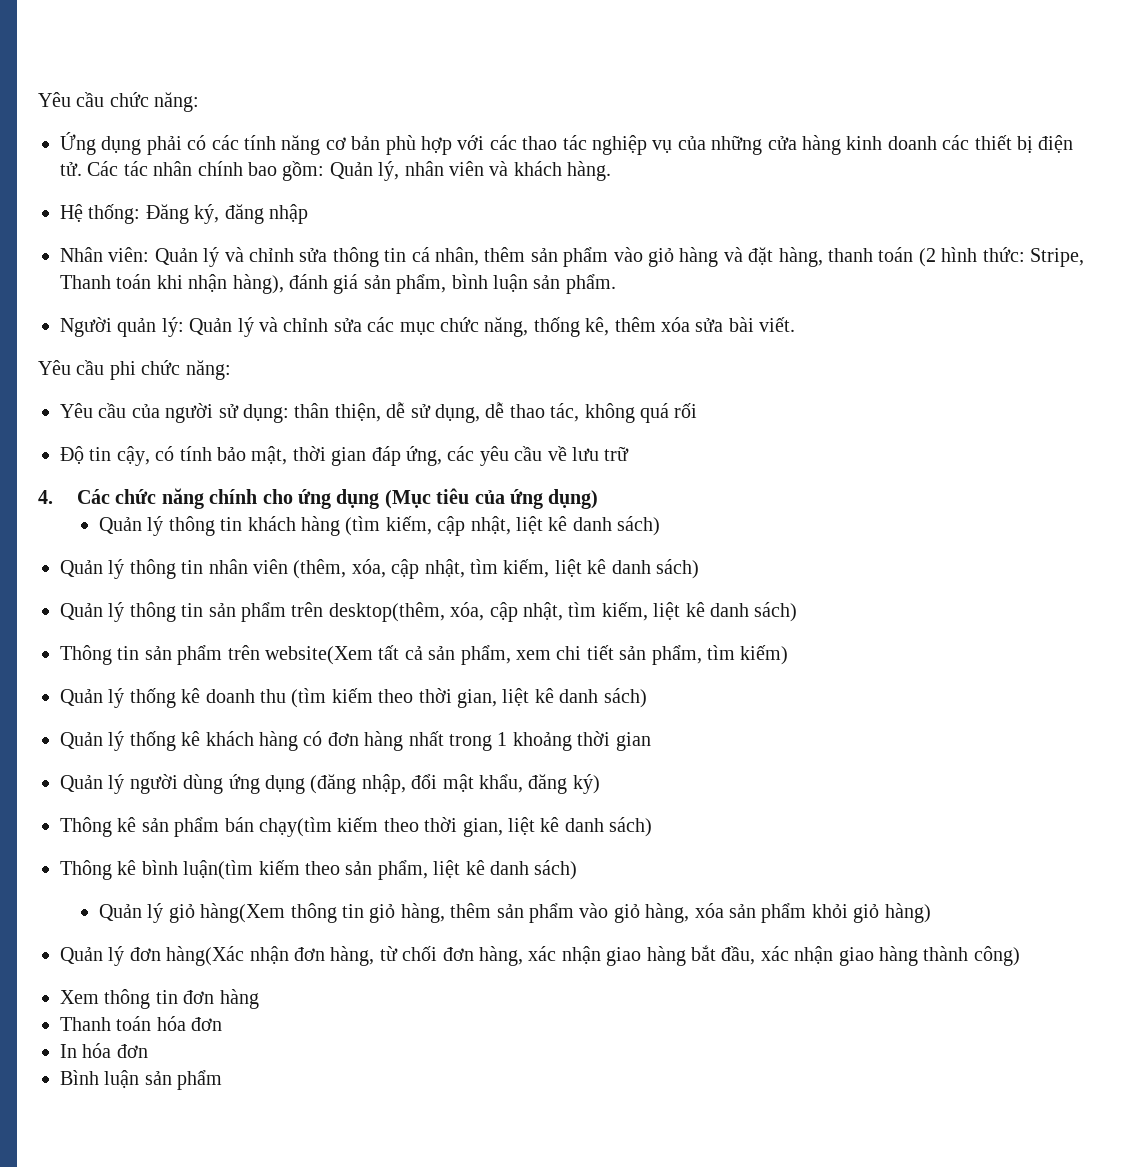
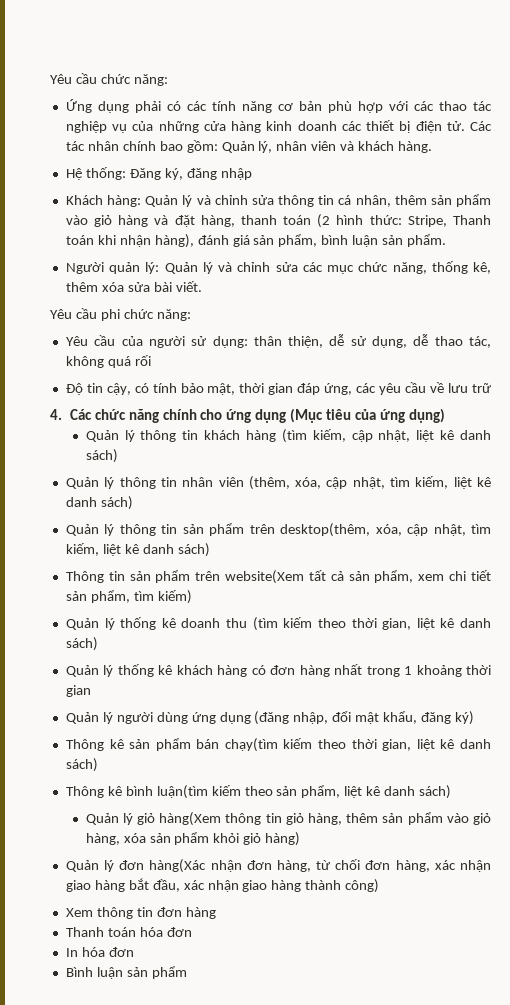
- Nhân viên: Quản lý và chỉnh sửa thông tin cá nhân, thêm sản phẩm vào giỏ hàng và đặt hàng, thanh toán (2 hình thức: Stripe, Thanh toán khi nhận hàng), đánh giá sản phẩm, bình luận sản phẩm.
+ Khách hàng: Quản lý và chỉnh sửa thông tin cá nhân, thêm sản phẩm vào giỏ hàng và đặt hàng, thanh toán (2 hình thức: Stripe, Thanh toán khi nhận hàng), đánh giá sản phẩm, bình luận sản phẩm.

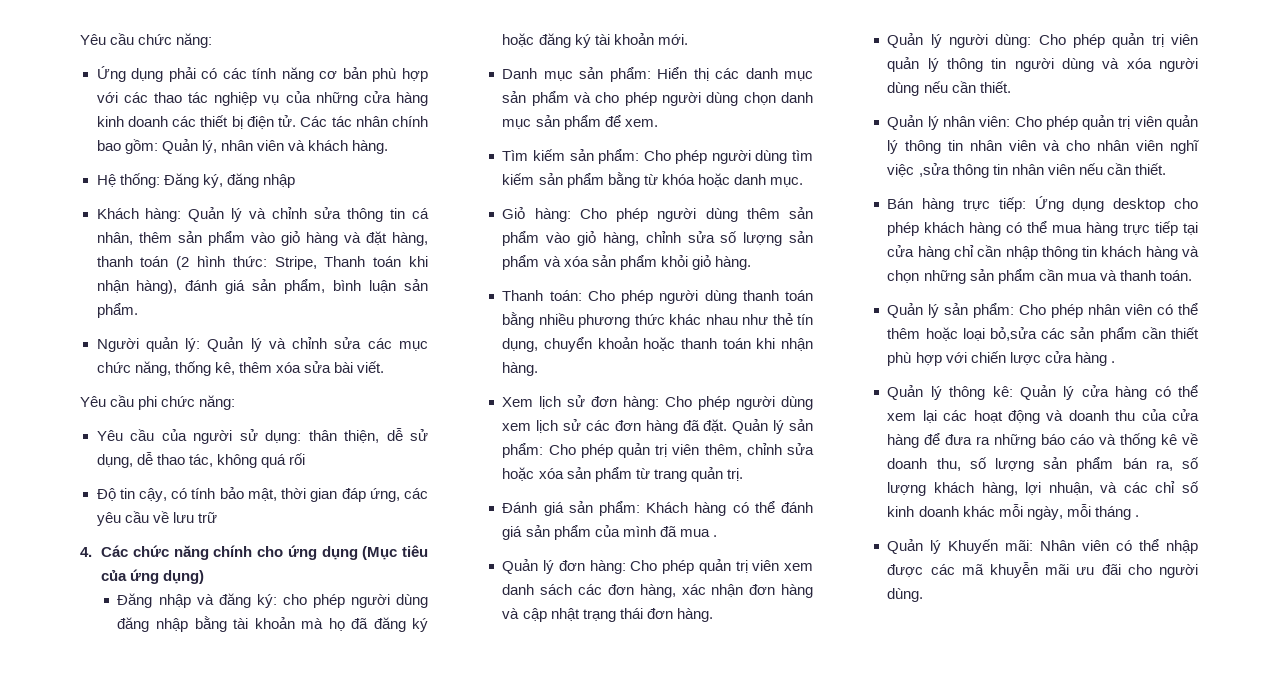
- Quản lý thông tin khách hàng (tìm kiếm, cập nhật, liệt kê danh sách)
- Quản lý thông tin nhân viên (thêm, xóa, cập nhật, tìm kiếm, liệt kê danh sách)
- Quản lý thông tin sản phẩm trên desktop(thêm, xóa, cập nhật, tìm kiếm, liệt kê danh sách)
- Thông tin sản phẩm trên website(Xem tất cả sản phẩm, xem chi tiết sản phẩm, tìm kiếm)
- Quản lý thống kê doanh thu (tìm kiếm theo thời gian, liệt kê danh sách)
- Quản lý thống kê khách hàng có đơn hàng nhất trong 1 khoảng thời gian
- Quản lý người dùng ứng dụng (đăng nhập, đổi mật khẩu, đăng ký)
- Thông kê sản phẩm bán chạy(tìm kiếm theo thời gian, liệt kê danh sách)
- Thông kê bình luận(tìm kiếm theo sản phẩm, liệt kê danh sách)
- Quản lý giỏ hàng(Xem thông tin giỏ hàng, thêm sản phẩm vào giỏ hàng, xóa sản phẩm khỏi giỏ hàng)
- Quản lý đơn hàng(Xác nhận đơn hàng, từ chối đơn hàng, xác nhận giao hàng bắt đầu, xác nhận giao hàng thành công)
- Xem thông tin đơn hàng
- Thanh toán hóa đơn
- In hóa đơn
- Bình luận sản phẩm
+ Đăng nhập và đăng ký: cho phép người dùng đăng nhập bằng tài khoản mà họ đã đăng ký hoặc đăng ký tài khoản mới.
+ Danh mục sản phẩm: Hiển thị các danh mục sản phẩm và cho phép người dùng chọn danh mục sản phẩm để xem.
+ Tìm kiếm sản phẩm: Cho phép người dùng tìm kiếm sản phẩm bằng từ khóa hoặc danh mục.
+ Giỏ hàng: Cho phép người dùng thêm sản phẩm vào giỏ hàng, chỉnh sửa số lượng sản phẩm và xóa sản phẩm khỏi giỏ hàng.
+ Thanh toán: Cho phép người dùng thanh toán bằng nhiều phương thức khác nhau như thẻ tín dụng, chuyển khoản hoặc thanh toán khi nhận hàng.
+ Xem lịch sử đơn hàng: Cho phép người dùng xem lịch sử các đơn hàng đã đặt. Quản lý sản phẩm: Cho phép quản trị viên thêm, chỉnh sửa hoặc xóa sản phẩm từ trang quản trị.
+ Đánh giá sản phẩm: Khách hàng có thể đánh giá sản phẩm của mình đã mua .
+ Quản lý đơn hàng: Cho phép quản trị viên xem danh sách các đơn hàng, xác nhận đơn hàng và cập nhật trạng thái đơn hàng.
+ Quản lý người dùng: Cho phép quản trị viên quản lý thông tin người dùng và xóa người dùng nếu cần thiết.
+ Quản lý nhân viên: Cho phép quản trị viên quản lý thông tin nhân viên và cho nhân viên nghĩ việc ,sửa thông tin nhân viên nếu cần thiết.
+ Bán hàng trực tiếp: Ứng dụng desktop cho phép khách hàng có thể mua hàng trực tiếp tại cửa hàng chỉ cần nhập thông tin khách hàng và chọn những sản phẩm cần mua và thanh toán.
+ Quản lý sản phẩm: Cho phép nhân viên có thể thêm hoặc loại bỏ,sửa các sản phẩm cần thiết phù hợp với chiến lược cửa hàng .
+ Quản lý thông kê: Quản lý cửa hàng có thể xem lại các hoạt động và doanh thu của cửa hàng để đưa ra những báo cáo và thống kê về doanh thu, số lượng sản phẩm bán ra, số lượng khách hàng, lợi nhuận, và các chỉ số kinh doanh khác mỗi ngày, mỗi tháng .
+ Quản lý Khuyến mãi: Nhân viên có thể nhập được các mã khuyễn mãi ưu đãi cho người dùng.

